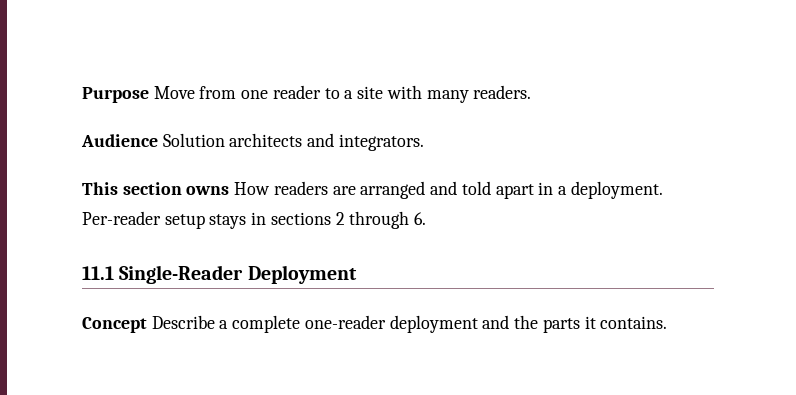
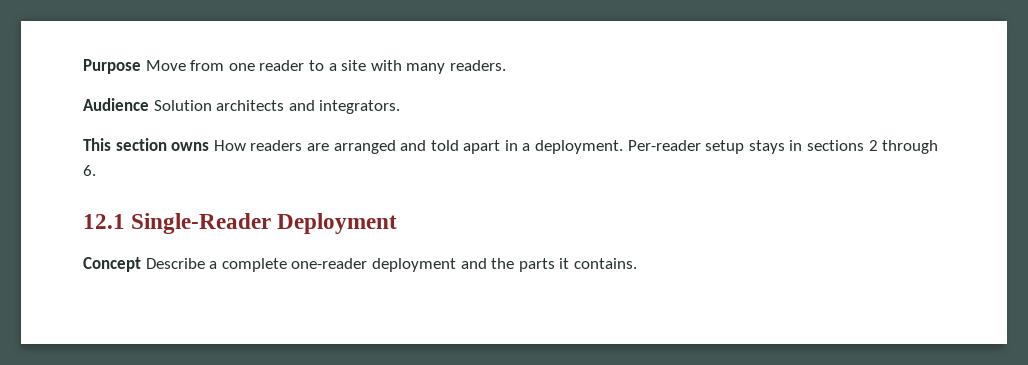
- 11.1 Single-Reader Deployment
+ 12.1 Single-Reader Deployment

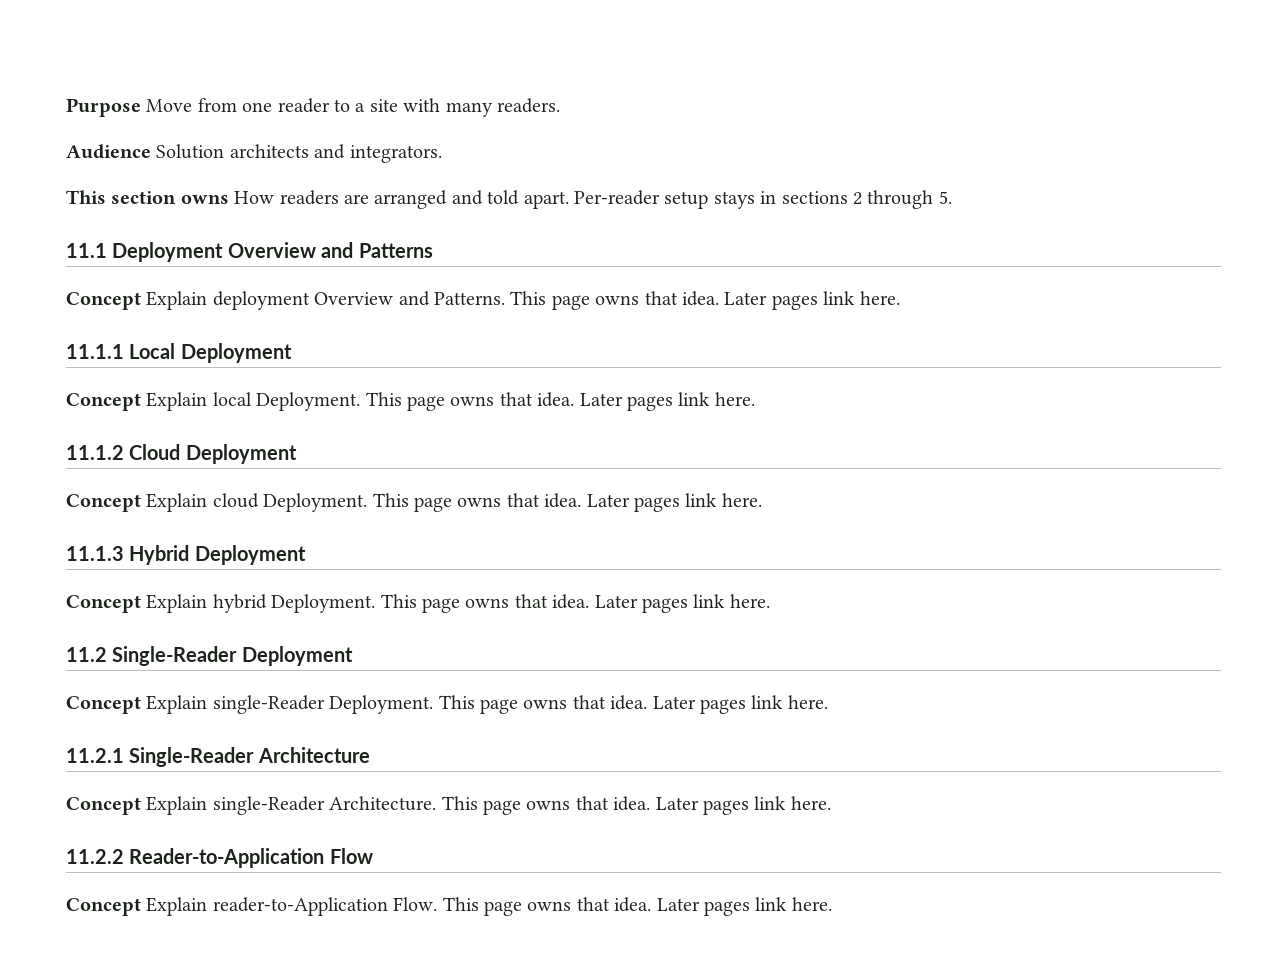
- This section owns How readers are arranged and told apart in a deployment.
+ This section owns How readers are arranged and told apart.
- Per-reader setup stays in sections 2 through 6.
- 12.1 Single-Reader Deployment
- Concept Describe a complete one-reader deployment and the parts it contains.
+ Per-reader setup stays in sections 2 through 5.
+ 11.1 Deployment Overview and Patterns
+ Concept Explain deployment Overview and Patterns. This page owns that idea. Later pages link here.
+ 11.1.1 Local Deployment
+ Concept Explain local Deployment. This page owns that idea. Later pages link here.
+ 11.1.2 Cloud Deployment
+ Concept Explain cloud Deployment. This page owns that idea. Later pages link here.
+ 11.1.3 Hybrid Deployment
+ Concept Explain hybrid Deployment. This page owns that idea. Later pages link here.
+ 11.2 Single-Reader Deployment
+ Concept Explain single-Reader Deployment. This page owns that idea. Later pages link here.
+ 11.2.1 Single-Reader Architecture
+ Concept Explain single-Reader Architecture. This page owns that idea. Later pages link here.
+ 11.2.2 Reader-to-Application Flow
+ Concept Explain reader-to-Application Flow. This page owns that idea. Later pages link here.

